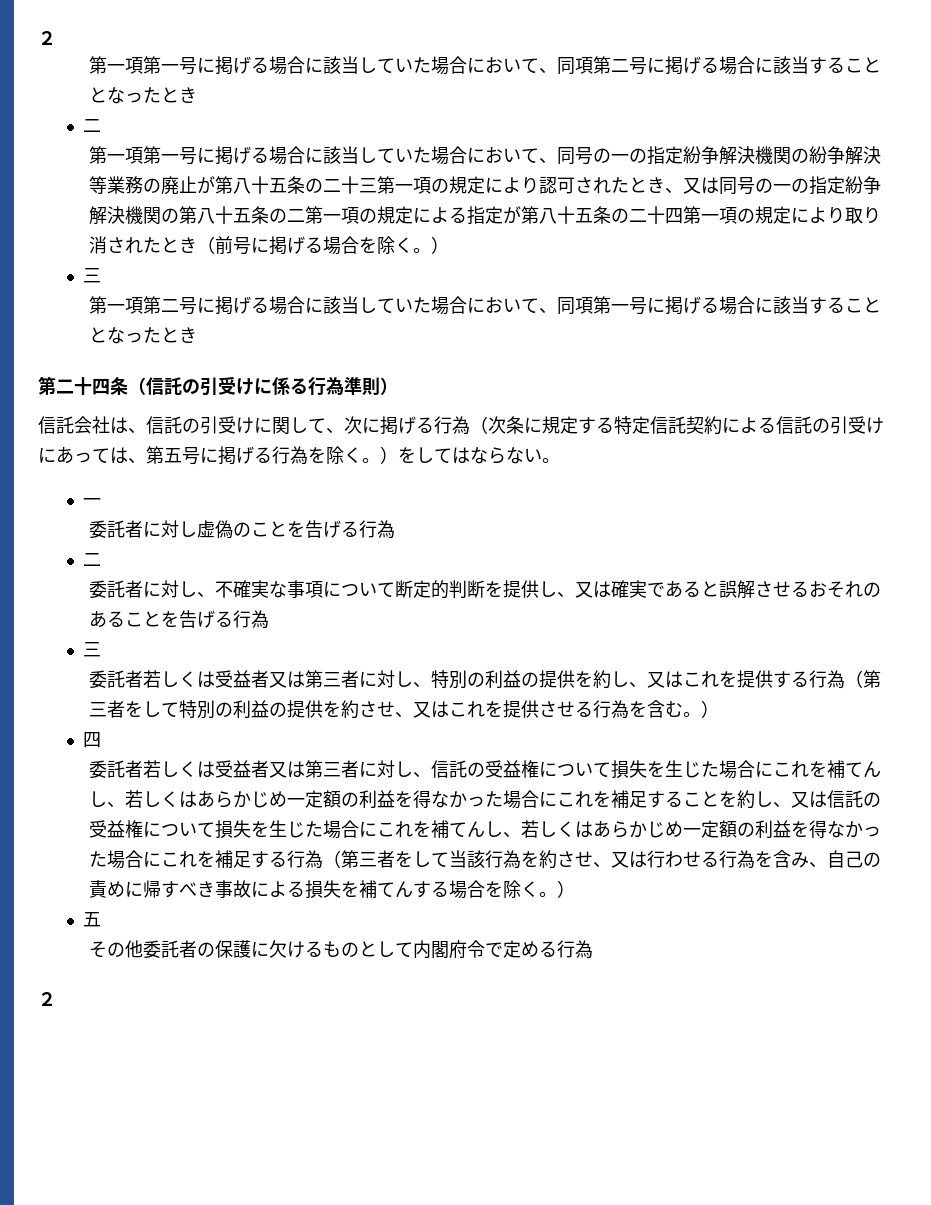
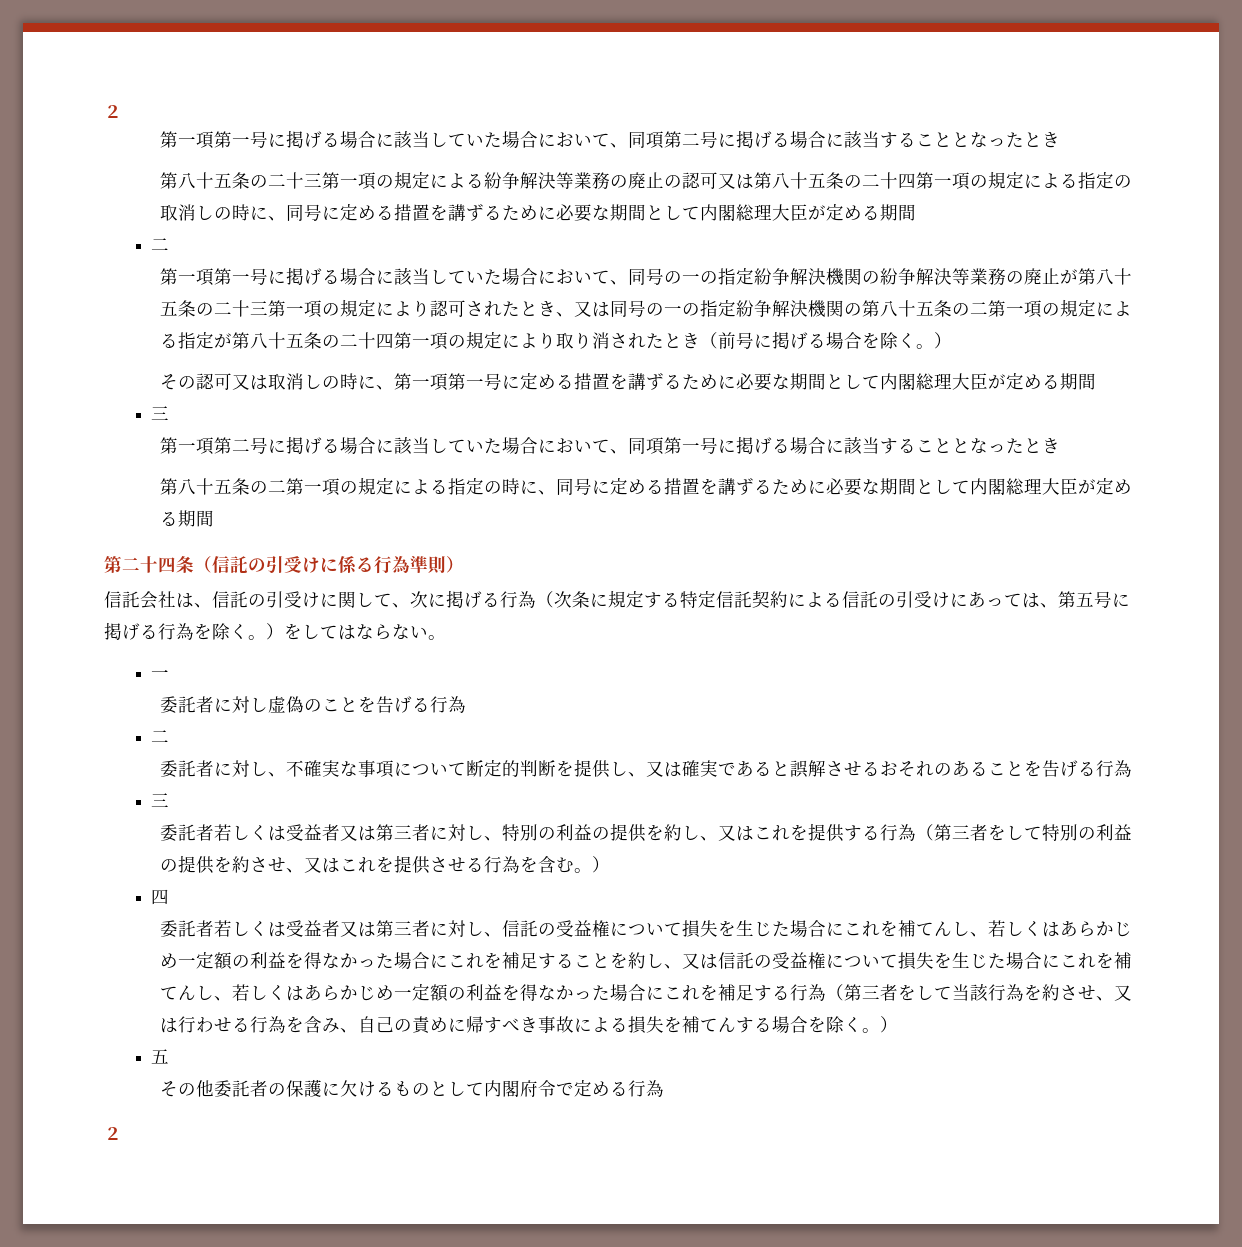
+ 第八十五条の二十三第一項の規定による紛争解決等業務の廃止の認可又は第八十五条の二十四第一項の規定による指定の取消しの時に、同号に定める措置を講ずるために必要な期間として内閣総理大臣が定める期間
+ その認可又は取消しの時に、第一項第一号に定める措置を講ずるために必要な期間として内閣総理大臣が定める期間
+ 第八十五条の二第一項の規定による指定の時に、同号に定める措置を講ずるために必要な期間として内閣総理大臣が定める期間

